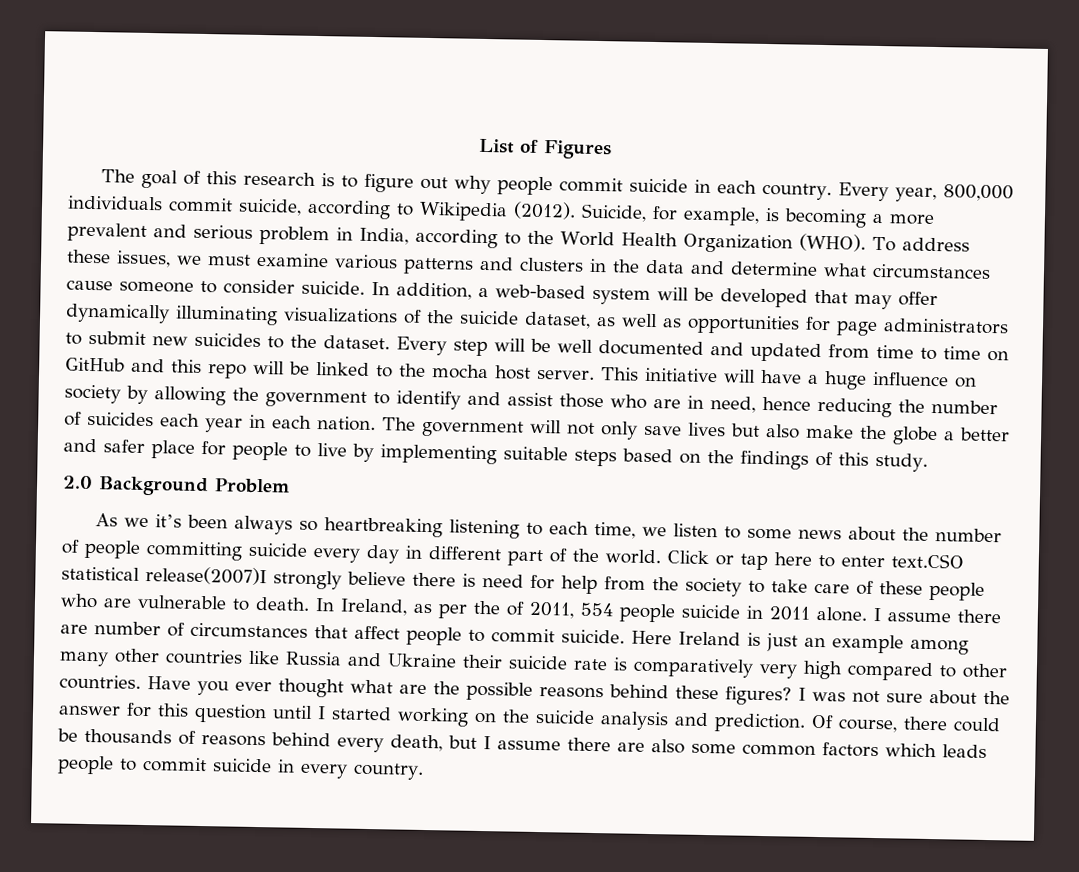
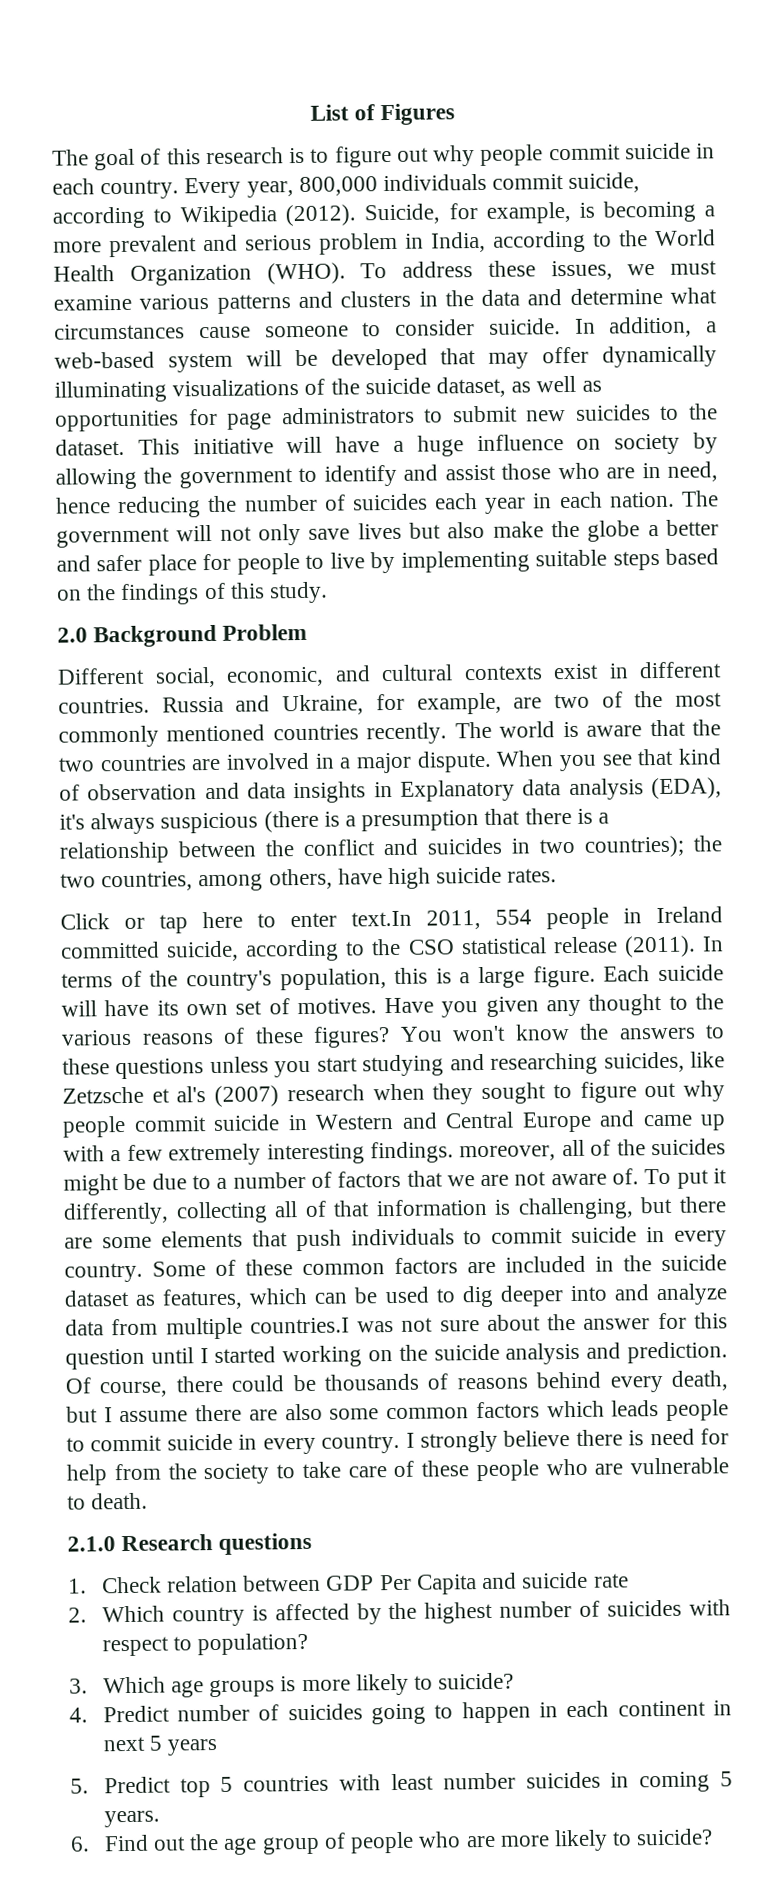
- Every step will be well documented and updated from time to time on GitHub and this repo will be linked to the mocha host server.
- As we it’s been always so heartbreaking listening to each time, we listen to some news about the number of people committing suicide every day in different part of the world. Click or tap here to enter text.CSO statistical release(2007)I strongly believe there is need for help from the society to take care of these people who are vulnerable to death. In Ireland, as per the of 2011, 554 people suicide in 2011 alone. I assume there are number of circumstances that affect people to commit suicide. Here Ireland is just an example among many other countries like Russia and Ukraine their suicide rate is comparatively very high compared to other countries. Have you ever thought what are the possible reasons behind these figures? I was not sure about the answer for this question until I started working on the suicide analysis and prediction.
+ Different social, economic, and cultural contexts exist in different countries. Russia and Ukraine, for example, are two of the most commonly mentioned countries recently. The world is aware that the two countries are involved in a major dispute. When you see that kind of observation and data insights in Explanatory data analysis (EDA), it's always suspicious (there is a presumption that there is a relationship between the conflict and suicides in two countries); the two countries, among others, have high suicide rates.
+ Click or tap here to enter text.In 2011, 554 people in Ireland committed suicide, according to the CSO statistical release (2011). In terms of the country's population, this is a large figure. Each suicide will have its own set of motives. Have you given any thought to the various reasons of these figures? You won't know the answers to these questions unless you start studying and researching suicides, like Zetzsche et al's (2007) research when they sought to figure out why people commit suicide in Western and Central Europe and came up with a few extremely interesting findings. moreover, all of the suicides might be due to a number of factors that we are not aware of. To put it differently, collecting all of that information is challenging, but there are some elements that push individuals to commit suicide in every country. Some of these common factors are included in the suicide dataset as features, which can be used to dig deeper into and analyze data from multiple countries.I was not sure about the answer for this question until I started working on the suicide analysis and prediction.
+ I strongly believe there is need for help from the society to take care of these people who are vulnerable to death.
+ 2.1.0 Research questions
+ 1. Check relation between GDP Per Capita and suicide rate
+ 2. Which country is affected by the highest number of suicides with respect to population?
+ 3. Which age groups is more likely to suicide?
+ 4. Predict number of suicides going to happen in each continent in next 5 years
+ 5. Predict top 5 countries with least number suicides in coming 5 years.
+ 6. Find out the age group of people who are more likely to suicide?

